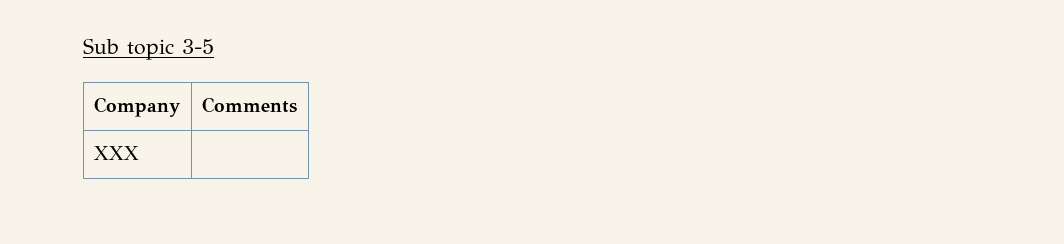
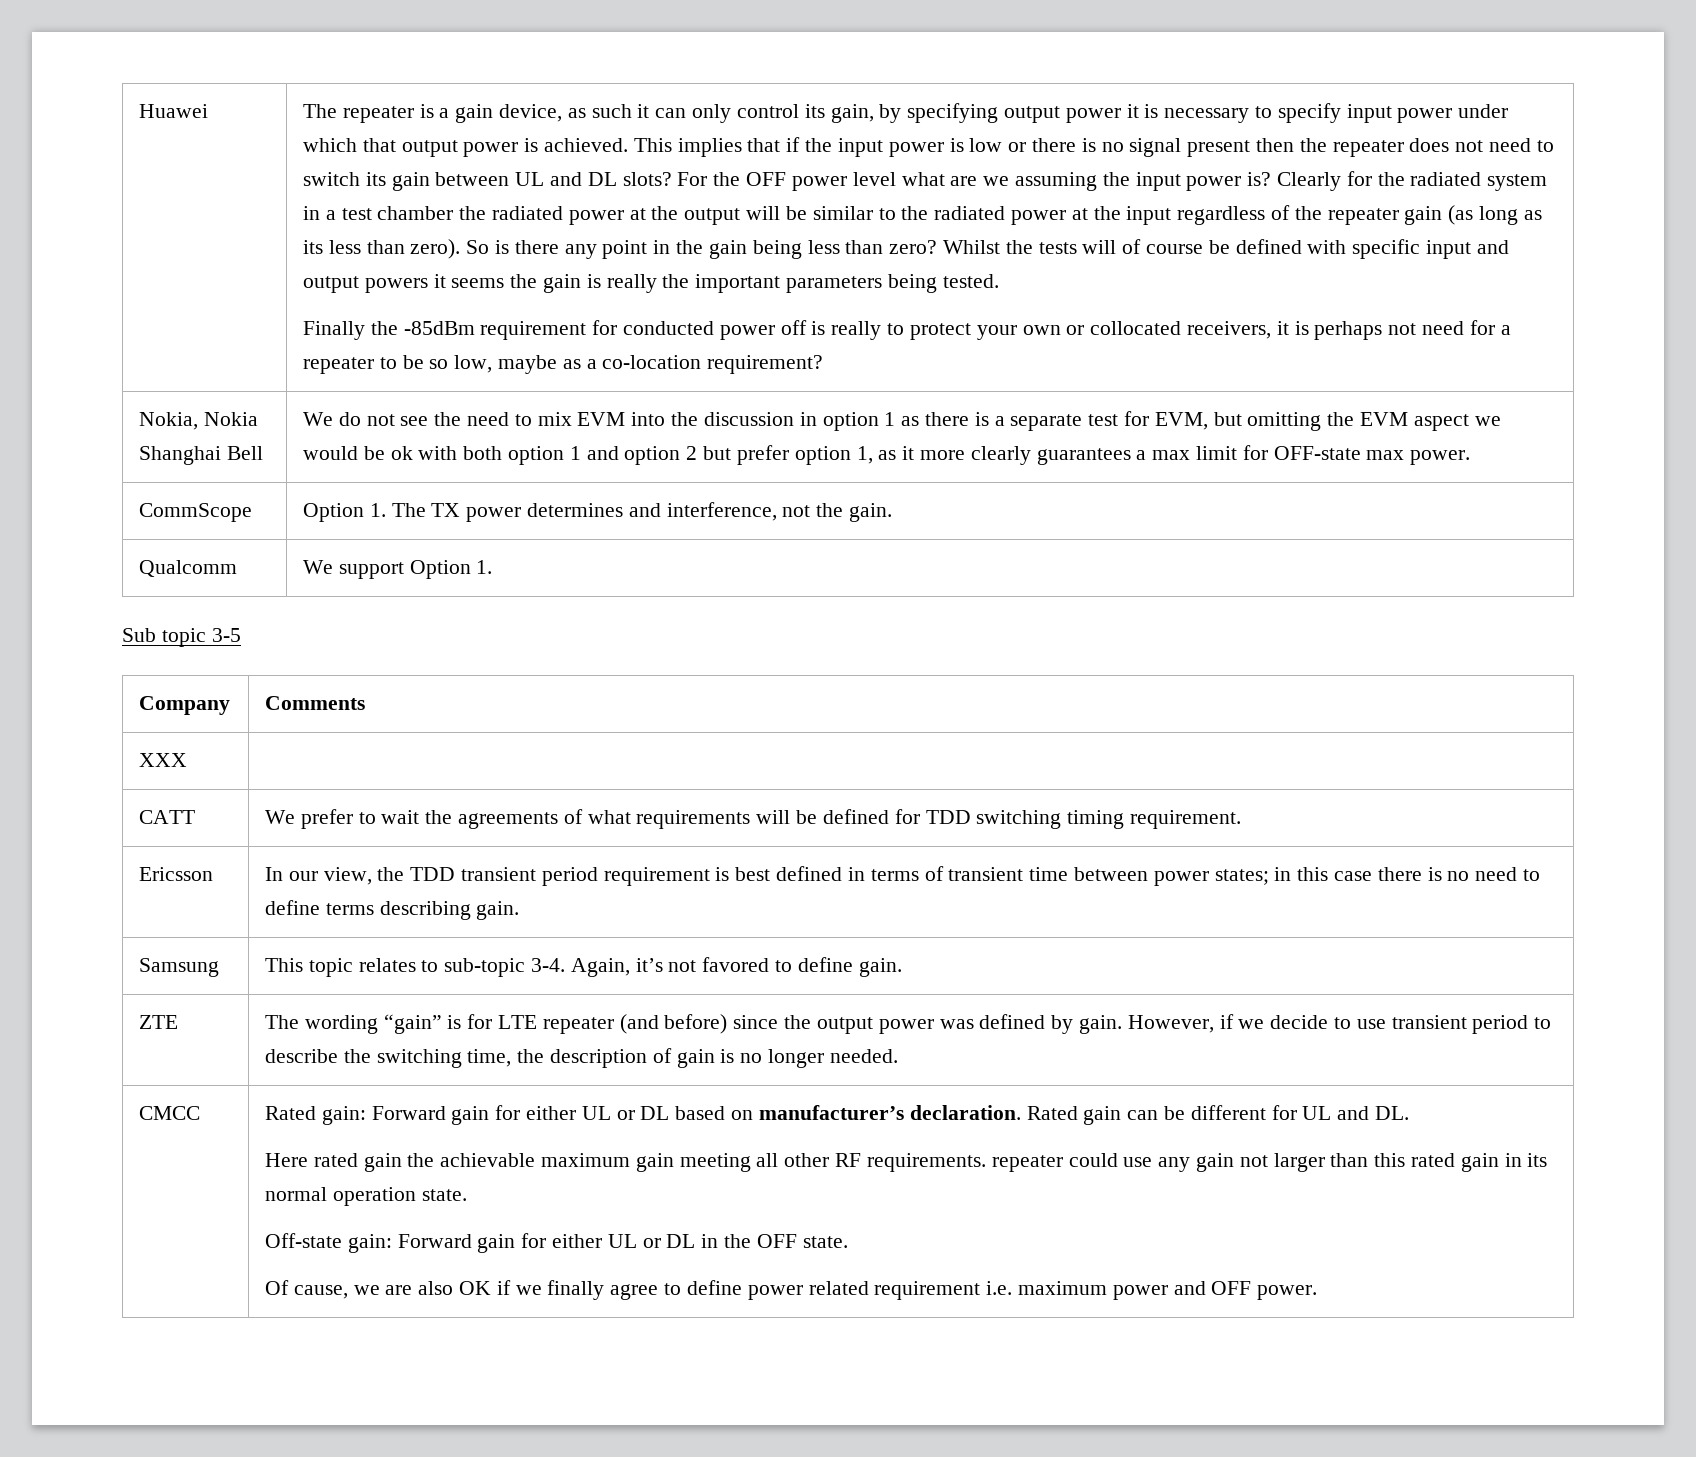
+ Huawei | The repeater is a gain device, as such it can only control its gain, by specifying output power it is necessary to specify input power under which that output power is achieved. This implies that if the input power is low or there is no signal present then the repeater does not need to switch its gain between UL and DL slots? For the OFF power level what are we assuming the input power is? Clearly for the radiated system in a test chamber the radiated power at the output will be similar to the radiated power at the input regardless of the repeater gain (as long as its less than zero). So is there any point in the gain being less than zero? Whilst the tests will of course be defined with specific input and output powers it seems the gain is really the important parameters being tested.
+ Finally the -85dBm requirement for conducted power off is really to protect your own or collocated receivers, it is perhaps not need for a repeater to be so low, maybe as a co-location requirement?
+ Nokia, Nokia Shanghai Bell | We do not see the need to mix EVM into the discussion in option 1 as there is a separate test for EVM, but omitting the EVM aspect we would be ok with both option 1 and option 2 but prefer option 1, as it more clearly guarantees a max limit for OFF-state max power.
+ CommScope | Option 1. The TX power determines and interference, not the gain.
+ Qualcomm | We support Option 1.
+ CATT | We prefer to wait the agreements of what requirements will be defined for TDD switching timing requirement.
+ Ericsson | In our view, the TDD transient period requirement is best defined in terms of transient time between power states; in this case there is no need to define terms describing gain.
+ Samsung | This topic relates to sub-topic 3-4. Again, it’s not favored to define gain.
+ ZTE | The wording “gain” is for LTE repeater (and before) since the output power was defined by gain. However, if we decide to use transient period to describe the switching time, the description of gain is no longer needed.
+ CMCC | Rated gain: Forward gain for either UL or DL based on manufacturer’s declaration. Rated gain can be different for UL and DL.
+ Here rated gain the achievable maximum gain meeting all other RF requirements. repeater could use any gain not larger than this rated gain in its normal operation state.
+ Off-state gain: Forward gain for either UL or DL in the OFF state.
+ Of cause, we are also OK if we finally agree to define power related requirement i.e. maximum power and OFF power.

